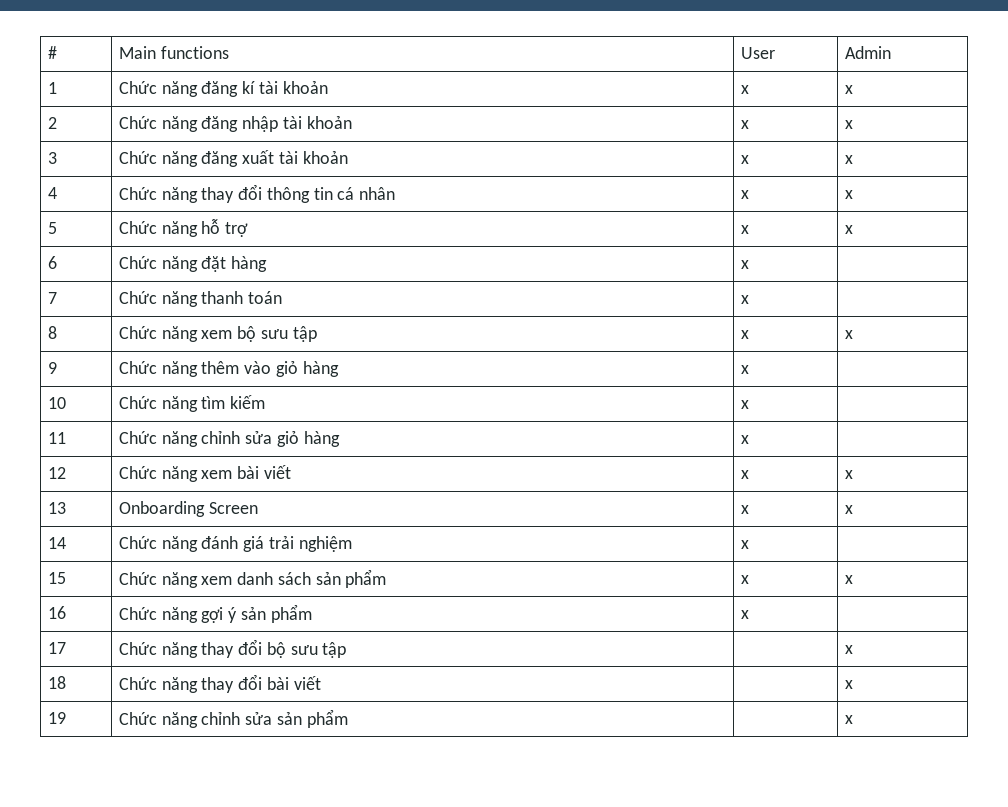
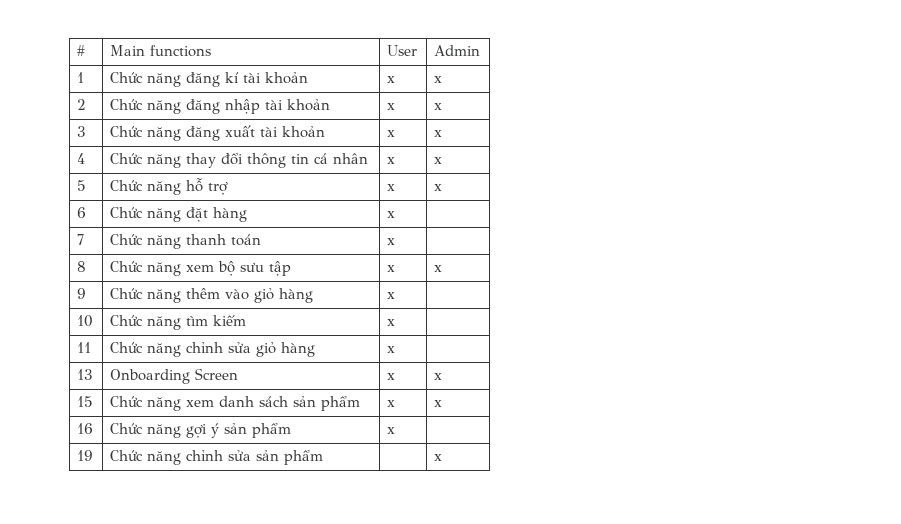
- 12 | Chức năng xem bài viết | x | x
- 14 | Chức năng đánh giá trải nghiệm | x |
- 17 | Chức năng thay đổi bộ sưu tập | | x
- 18 | Chức năng thay đổi bài viết | | x

